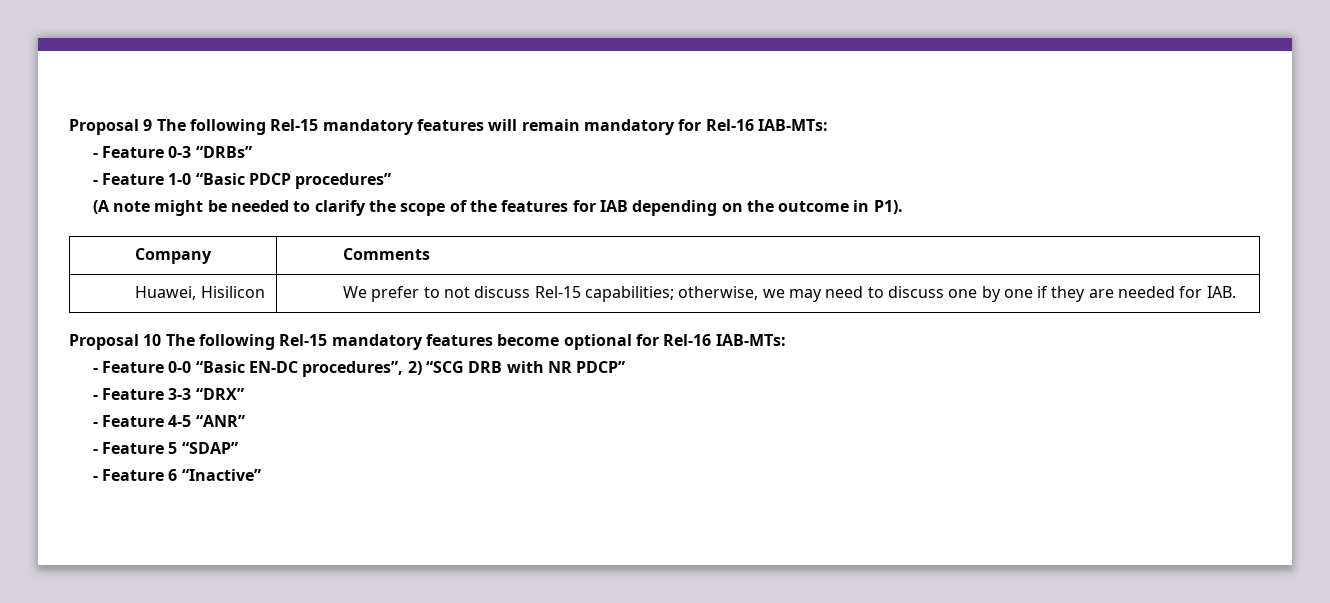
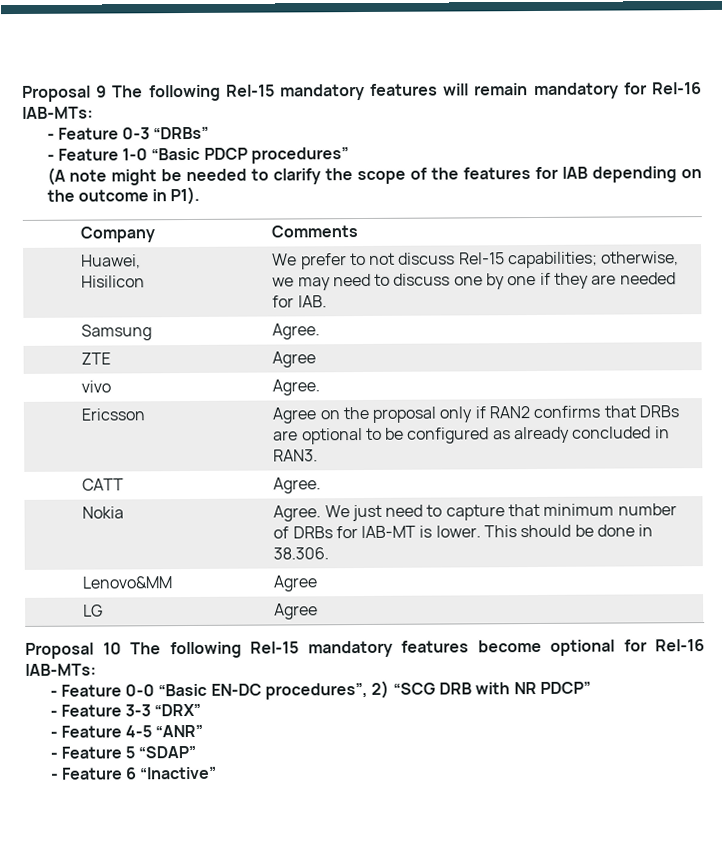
+ Samsung | Agree.
+ ZTE | Agree
+ vivo | Agree.
+ Ericsson | Agree on the proposal only if RAN2 confirms that DRBs are optional to be configured as already concluded in RAN3.
+ CATT | Agree.
+ Nokia | Agree. We just need to capture that minimum number of DRBs for IAB-MT is lower. This should be done in 38.306.
+ Lenovo&MM | Agree
+ LG | Agree

